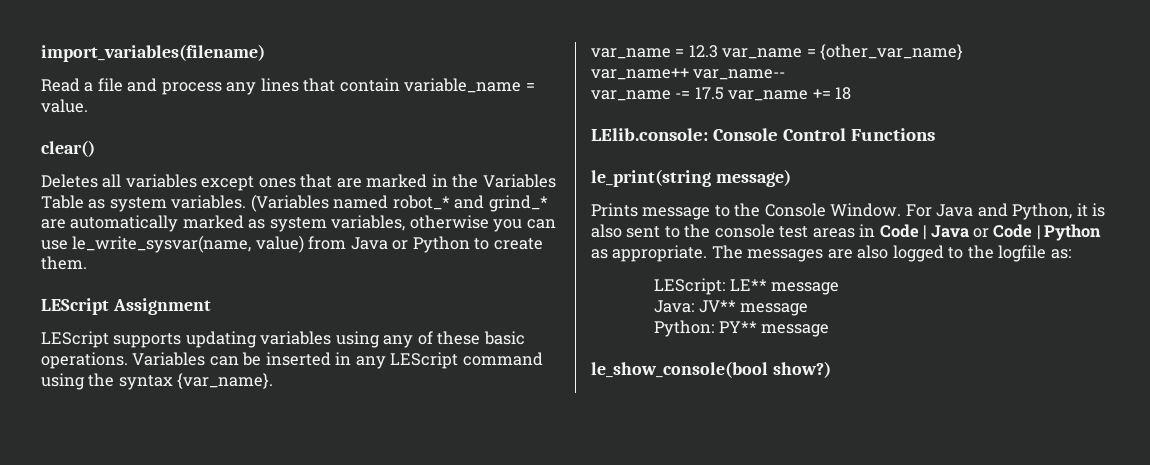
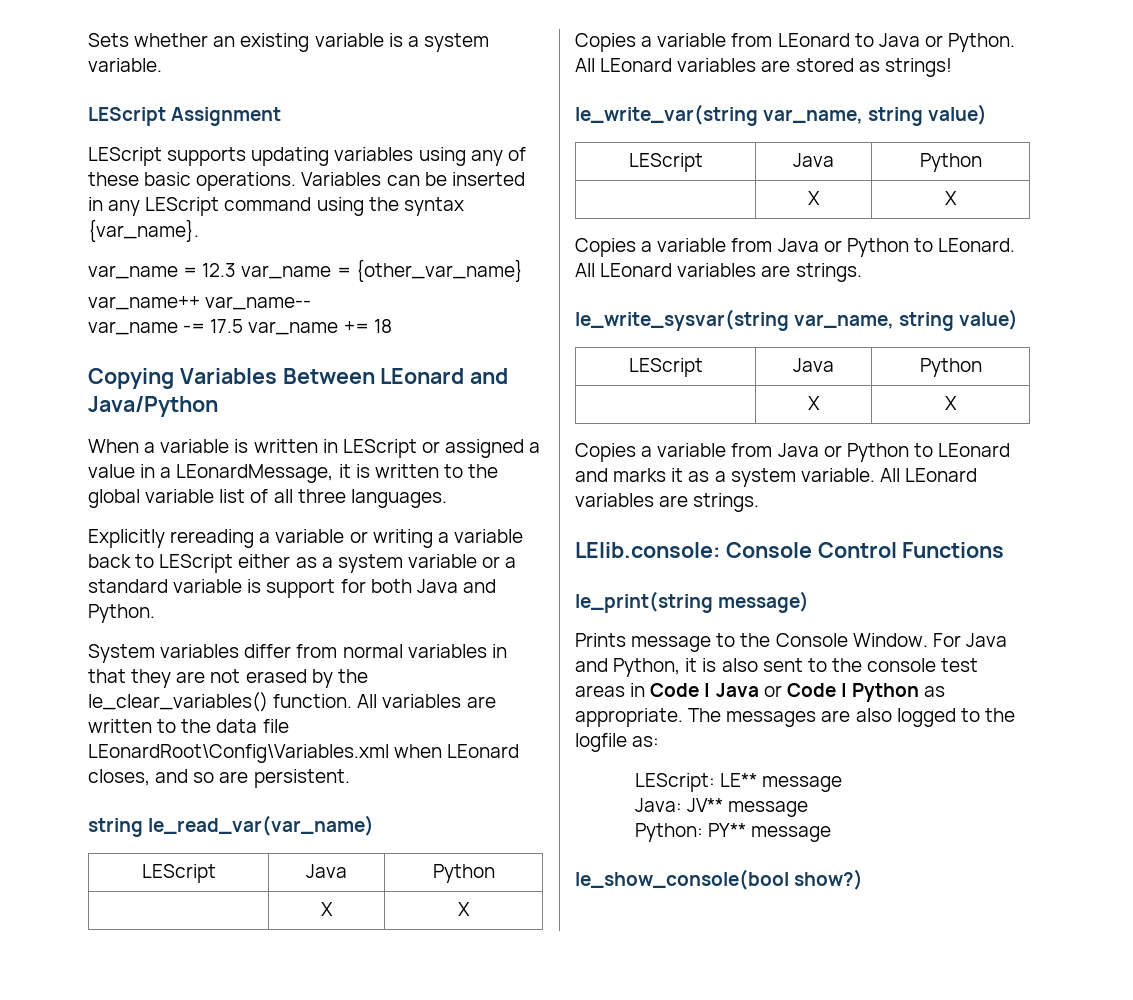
- import_variables(filename)
- Read a file and process any lines that contain variable_name = value.
- clear()
- Deletes all variables except ones that are marked in the Variables Table as system variables. (Variables named robot_* and grind_* are automatically marked as system variables, otherwise you can use le_write_sysvar(name, value) from Java or Python to create them.
+ Sets whether an existing variable is a system variable.
+ Copying Variables Between LEonard and Java/Python
+ When a variable is written in LEScript or assigned a value in a LEonardMessage, it is written to the global variable list of all three languages.
+ Explicitly rereading a variable or writing a variable back to LEScript either as a system variable or a standard variable is support for both Java and Python.
+ System variables differ from normal variables in that they are not erased by the le_clear_variables() function. All variables are written to the data file LEonardRoot\Config\Variables.xml when LEonard closes, and so are persistent.
+ string le_read_var(var_name)
+ LEScript | Java | Python
+ | X | X
+ Copies a variable from LEonard to Java or Python. All LEonard variables are stored as strings!
+ le_write_var(string var_name, string value)
+ LEScript | Java | Python
+ | X | X
+ Copies a variable from Java or Python to LEonard. All LEonard variables are strings.
+ le_write_sysvar(string var_name, string value)
+ LEScript | Java | Python
+ | X | X
+ Copies a variable from Java or Python to LEonard and marks it as a system variable. All LEonard variables are strings.

